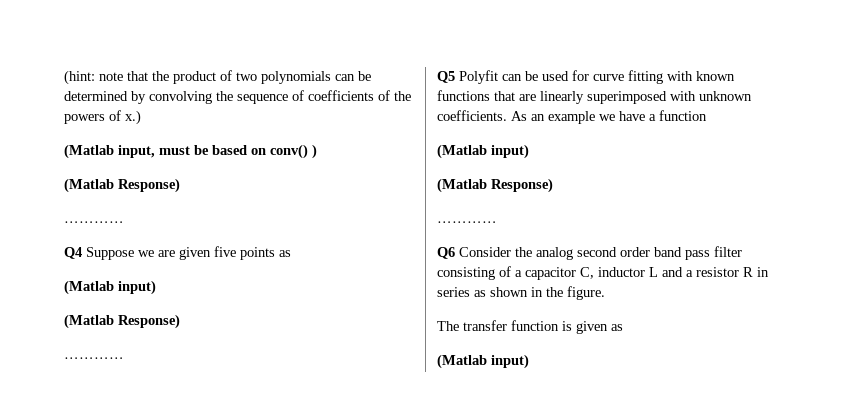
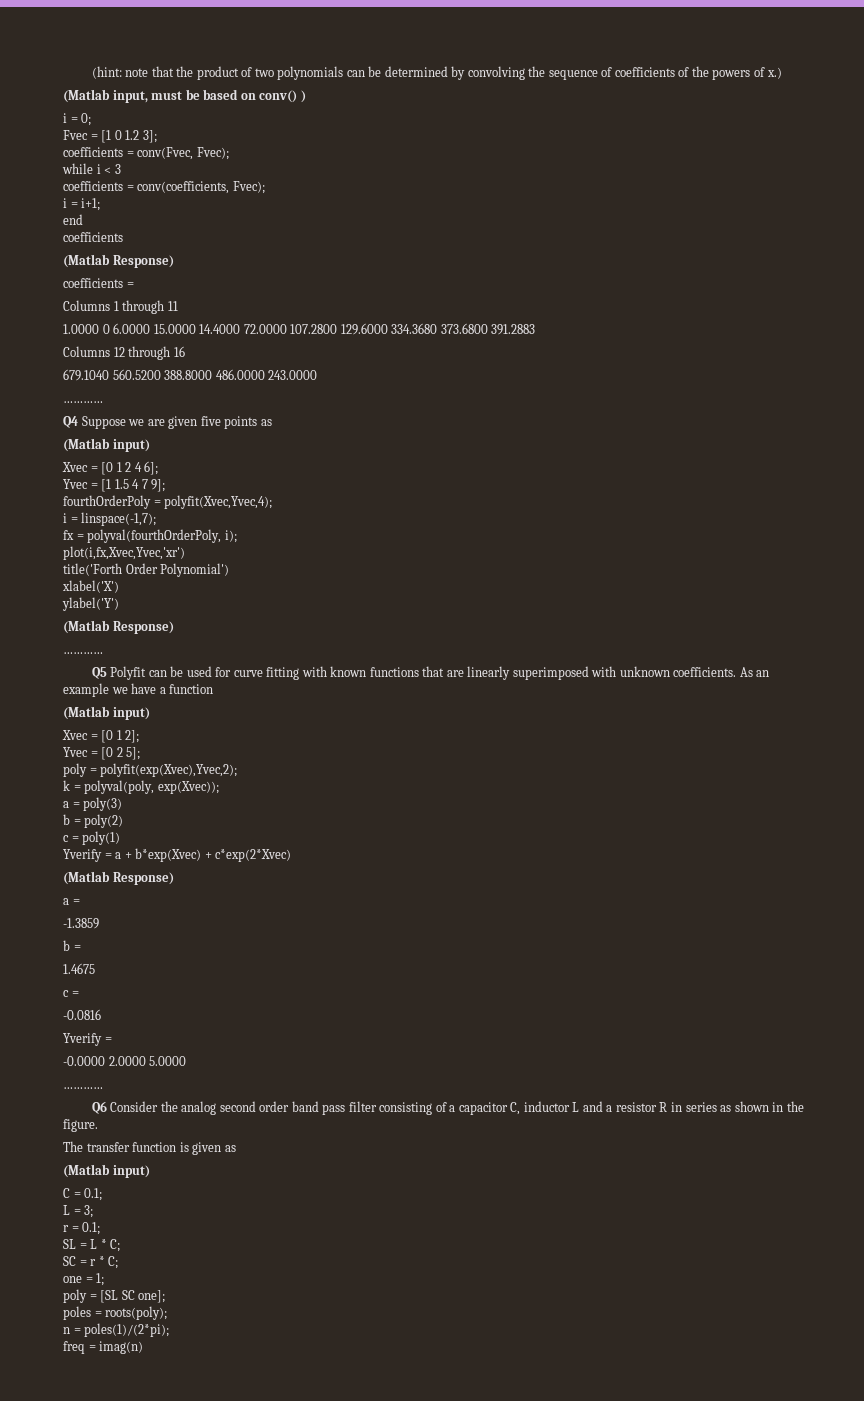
  (Matlab input, must be based on conv() )
+ i = 0;
+ Fvec = [1 0 1.2 3];
+ coefficients = conv(Fvec, Fvec);
+ while i < 3
+ coefficients = conv(coefficients, Fvec);
+ i = i+1;
+ end
+ coefficients
  (Matlab Response)
+ coefficients =
+ Columns 1 through 11
+ 1.0000 0 6.0000 15.0000 14.4000 72.0000 107.2800 129.6000 334.3680 373.6800 391.2883
+ Columns 12 through 16
+ 679.1040 560.5200 388.8000 486.0000 243.0000
+ Xvec = [0 1 2 4 6];
+ Yvec = [1 1.5 4 7 9];
+ fourthOrderPoly = polyfit(Xvec,Yvec,4);
+ i = linspace(-1,7);
+ fx = polyval(fourthOrderPoly, i);
+ plot(i,fx,Xvec,Yvec,'xr')
+ title('Forth Order Polynomial')
+ xlabel('X')
+ ylabel('Y')
  As an example we have a function
  (Matlab input)
+ Xvec = [0 1 2];
+ Yvec = [0 2 5];
+ poly = polyfit(exp(Xvec),Yvec,2);
+ k = polyval(poly, exp(Xvec));
+ a = poly(3)
+ b = poly(2)
+ c = poly(1)
+ Yverify = a + b*exp(Xvec) + c*exp(2*Xvec)
  (Matlab Response)
+ a =
+ -1.3859
+ b =
+ 1.4675
+ c =
+ -0.0816
+ Yverify =
+ -0.0000 2.0000 5.0000
+ C = 0.1;
+ L = 3;
+ r = 0.1;
+ SL = L * C;
+ SC = r * C;
+ one = 1;
+ poly = [SL SC one];
+ poles = roots(poly);
+ n = poles(1)/(2*pi);
+ freq = imag(n)

